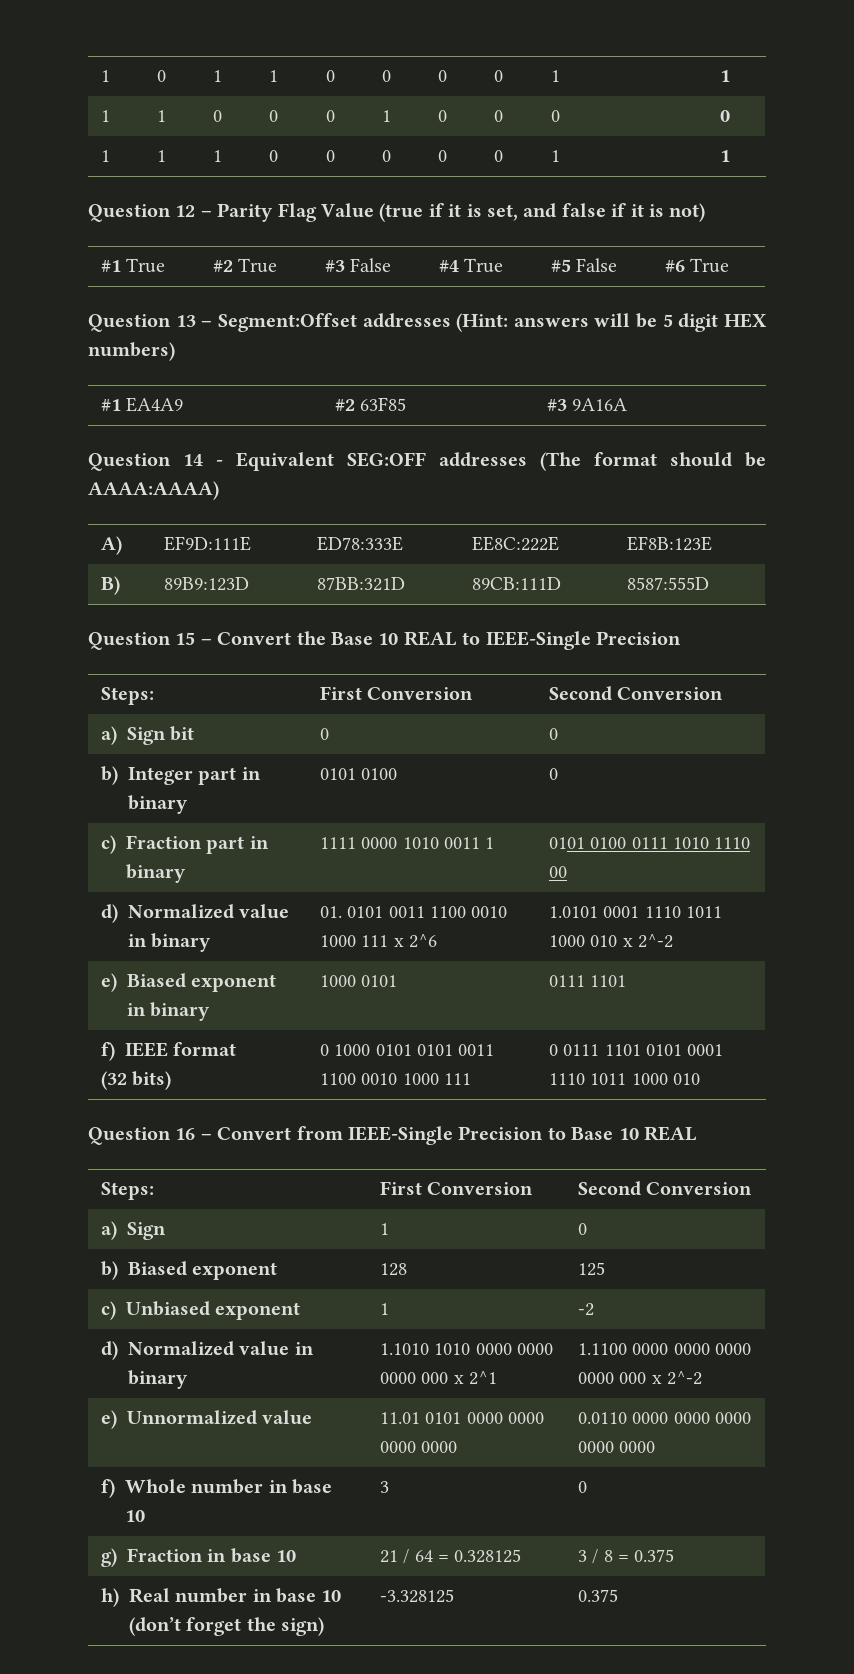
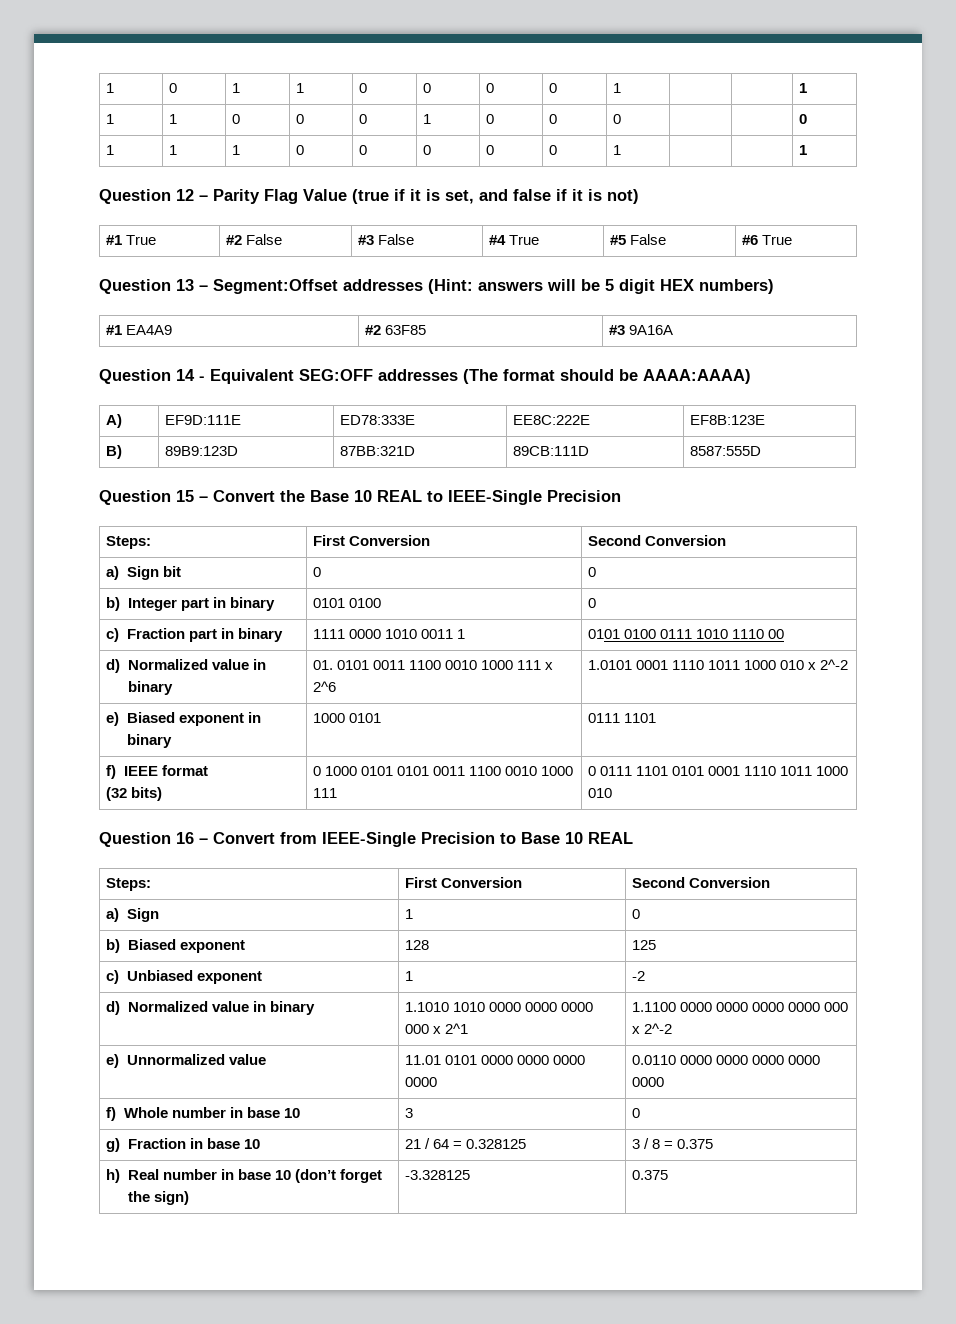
- #1 True | #2 True | #3 False | #4 True | #5 False | #6 True
+ #1 True | #2 False | #3 False | #4 True | #5 False | #6 True

